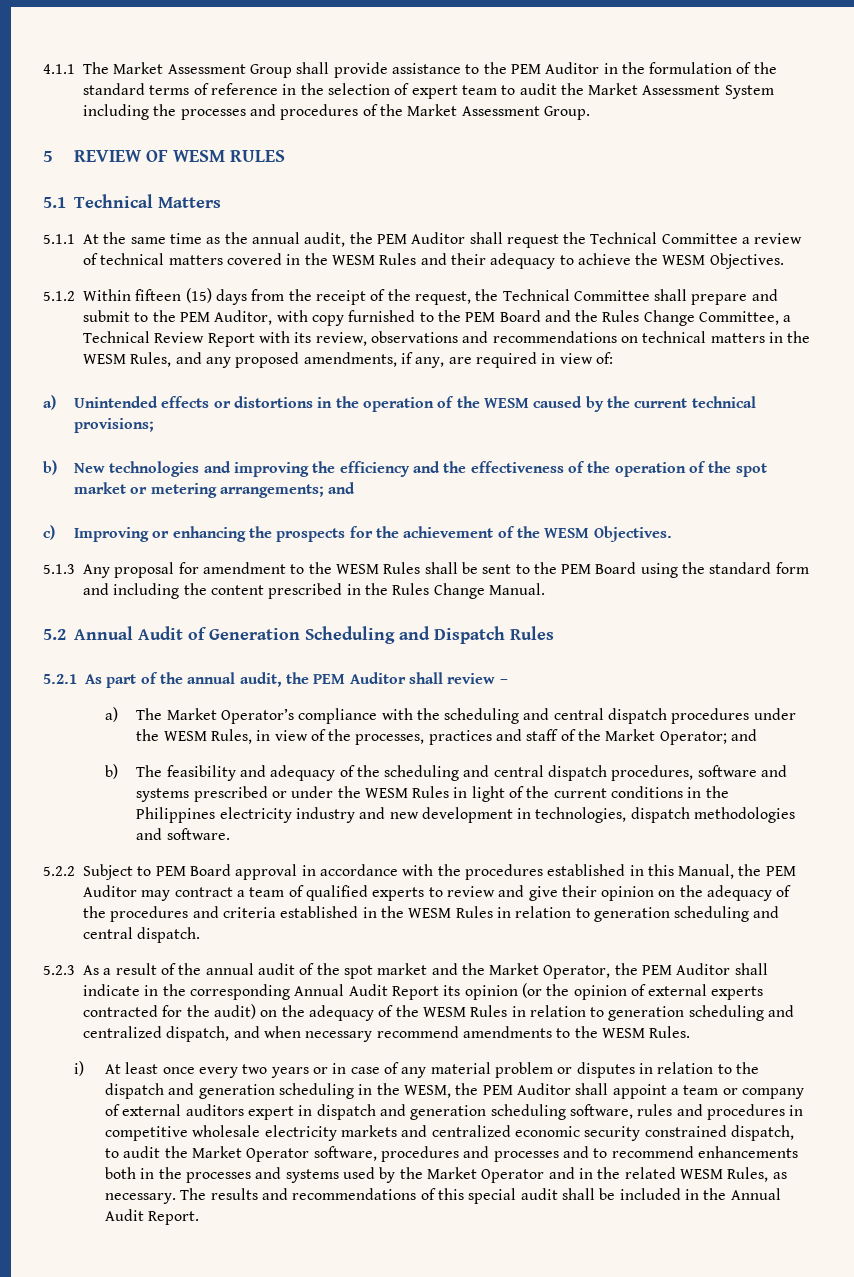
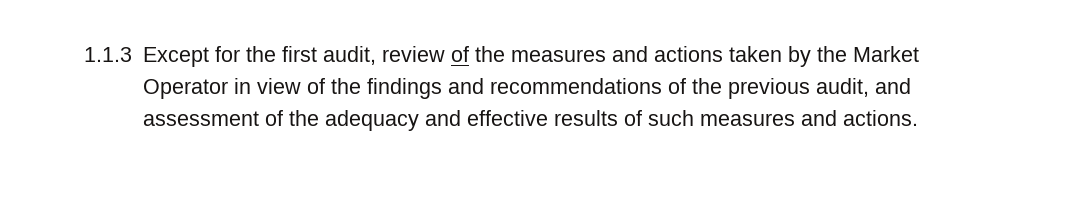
- 4.1.1 The Market Assessment Group shall provide assistance to the PEM Auditor in the formulation of the standard terms of reference in the selection of expert team to audit the Market Assessment System including the processes and procedures of the Market Assessment Group.
- 5 REVIEW OF WESM RULES
- 5.1 Technical Matters
- 5.1.1 At the same time as the annual audit, the PEM Auditor shall request the Technical Committee a review of technical matters covered in the WESM Rules and their adequacy to achieve the WESM Objectives.
- 5.1.2 Within fifteen (15) days from the receipt of the request, the Technical Committee shall prepare and submit to the PEM Auditor, with copy furnished to the PEM Board and the Rules Change Committee, a Technical Review Report with its review, observations and recommendations on technical matters in the WESM Rules, and any proposed amendments, if any, are required in view of:
- a) Unintended effects or distortions in the operation of the WESM caused by the current technical provisions;
- b) New technologies and improving the efficiency and the effectiveness of the operation of the spot market or metering arrangements; and
- c) Improving or enhancing the prospects for the achievement of the WESM Objectives.
- 5.1.3 Any proposal for amendment to the WESM Rules shall be sent to the PEM Board using the standard form and including the content prescribed in the Rules Change Manual.
- 5.2 Annual Audit of Generation Scheduling and Dispatch Rules
- 5.2.1 As part of the annual audit, the PEM Auditor shall review –
- a) The Market Operator’s compliance with the scheduling and central dispatch procedures under the WESM Rules, in view of the processes, practices and staff of the Market Operator; and
- b) The feasibility and adequacy of the scheduling and central dispatch procedures, software and systems prescribed or under the WESM Rules in light of the current conditions in the Philippines electricity industry and new development in technologies, dispatch methodologies and software.
- 5.2.2 Subject to PEM Board approval in accordance with the procedures established in this Manual, the PEM Auditor may contract a team of qualified experts to review and give their opinion on the adequacy of the procedures and criteria established in the WESM Rules in relation to generation scheduling and central dispatch.
- 5.2.3 As a result of the annual audit of the spot market and the Market Operator, the PEM Auditor shall indicate in the corresponding Annual Audit Report its opinion (or the opinion of external experts contracted for the audit) on the adequacy of the WESM Rules in relation to generation scheduling and centralized dispatch, and when necessary recommend amendments to the WESM Rules.
- i) At least once every two years or in case of any material problem or disputes in relation to the dispatch and generation scheduling in the WESM, the PEM Auditor shall appoint a team or company of external auditors expert in dispatch and generation scheduling software, rules and procedures in competitive wholesale electricity markets and centralized economic security constrained dispatch, to audit the Market Operator software, procedures and processes and to recommend enhancements both in the processes and systems used by the Market Operator and in the related WESM Rules, as necessary. The results and recommendations of this special audit shall be included in the Annual Audit Report.
+ 1.1.3 Except for the first audit, review of the measures and actions taken by the Market Operator in view of the findings and recommendations of the previous audit, and assessment of the adequacy and effective results of such measures and actions.

